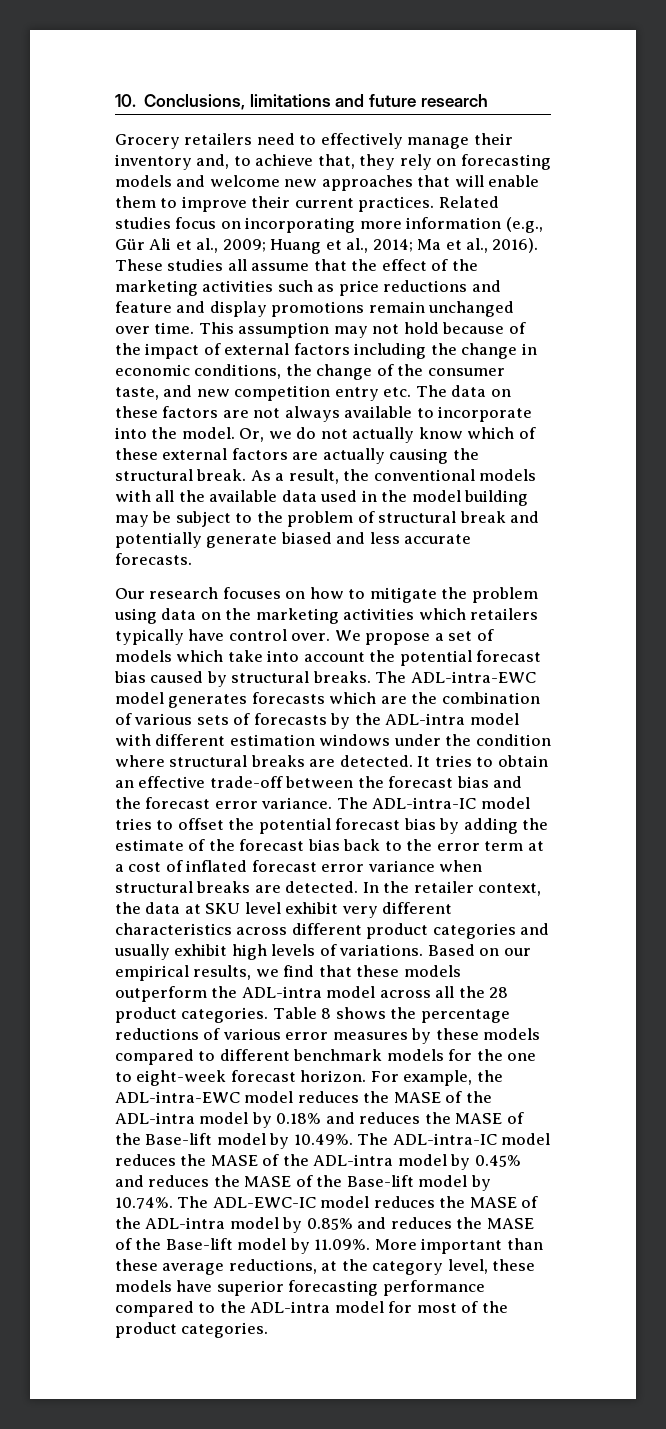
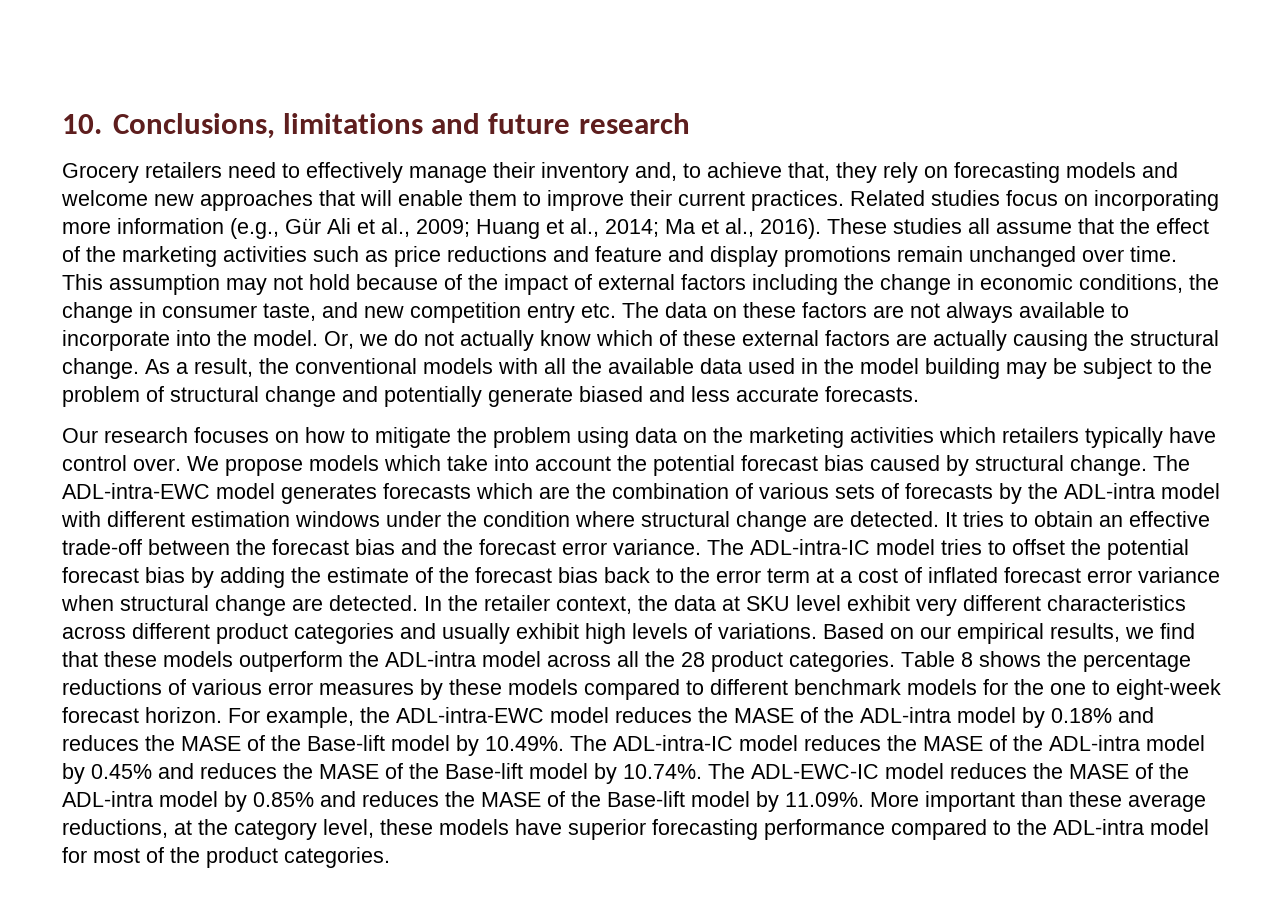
- This assumption may not hold because of the impact of external factors including the change in economic conditions, the change of the consumer taste, and new competition entry etc. The data on these factors are not always available to incorporate into the model.
+ This assumption may not hold because of the impact of external factors including the change in economic conditions, the change in consumer taste, and new competition entry etc. The data on these factors are not always available to incorporate into the model.
- Or, we do not actually know which of these external factors are actually causing the structural break.
+ Or, we do not actually know which of these external factors are actually causing the structural change.
- As a result, the conventional models with all the available data used in the model building may be subject to the problem of structural break and potentially generate biased and less accurate forecasts.
+ As a result, the conventional models with all the available data used in the model building may be subject to the problem of structural change and potentially generate biased and less accurate forecasts.
- We propose a set of models which take into account the potential forecast bias caused by structural breaks.
+ We propose models which take into account the potential forecast bias caused by structural change.
- The ADL-intra-EWC model generates forecasts which are the combination of various sets of forecasts by the ADL-intra model with different estimation windows under the condition where structural breaks are detected.
+ The ADL-intra-EWC model generates forecasts which are the combination of various sets of forecasts by the ADL-intra model with different estimation windows under the condition where structural change are detected.
- The ADL-intra-IC model tries to offset the potential forecast bias by adding the estimate of the forecast bias back to the error term at a cost of inflated forecast error variance when structural breaks are detected.
+ The ADL-intra-IC model tries to offset the potential forecast bias by adding the estimate of the forecast bias back to the error term at a cost of inflated forecast error variance when structural change are detected.

